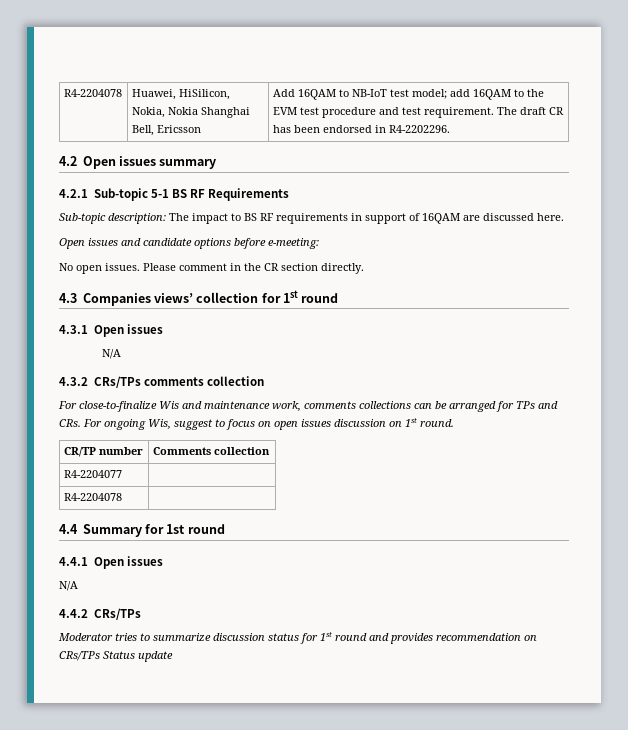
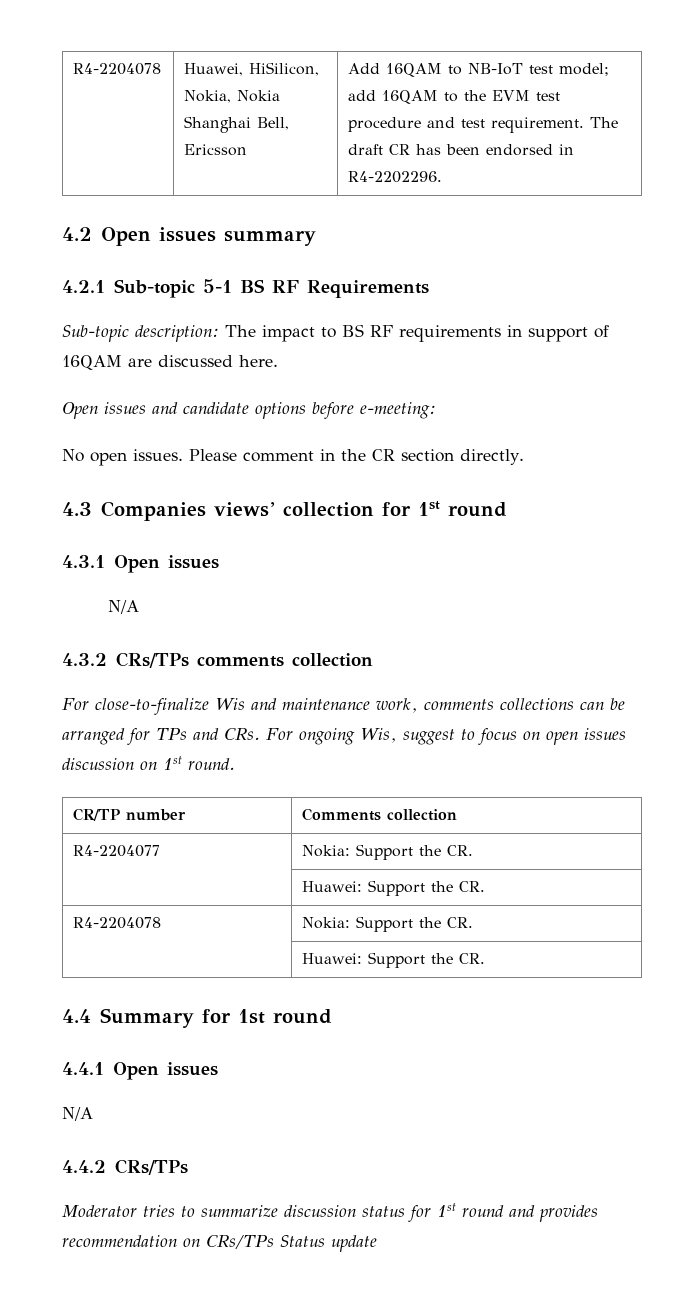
- R4-2204077 |
- R4-2204078 |
+ R4-2204077 | Nokia: Support the CR.
+ | Huawei: Support the CR.
+ R4-2204078 | Nokia: Support the CR.
+ | Huawei: Support the CR.

